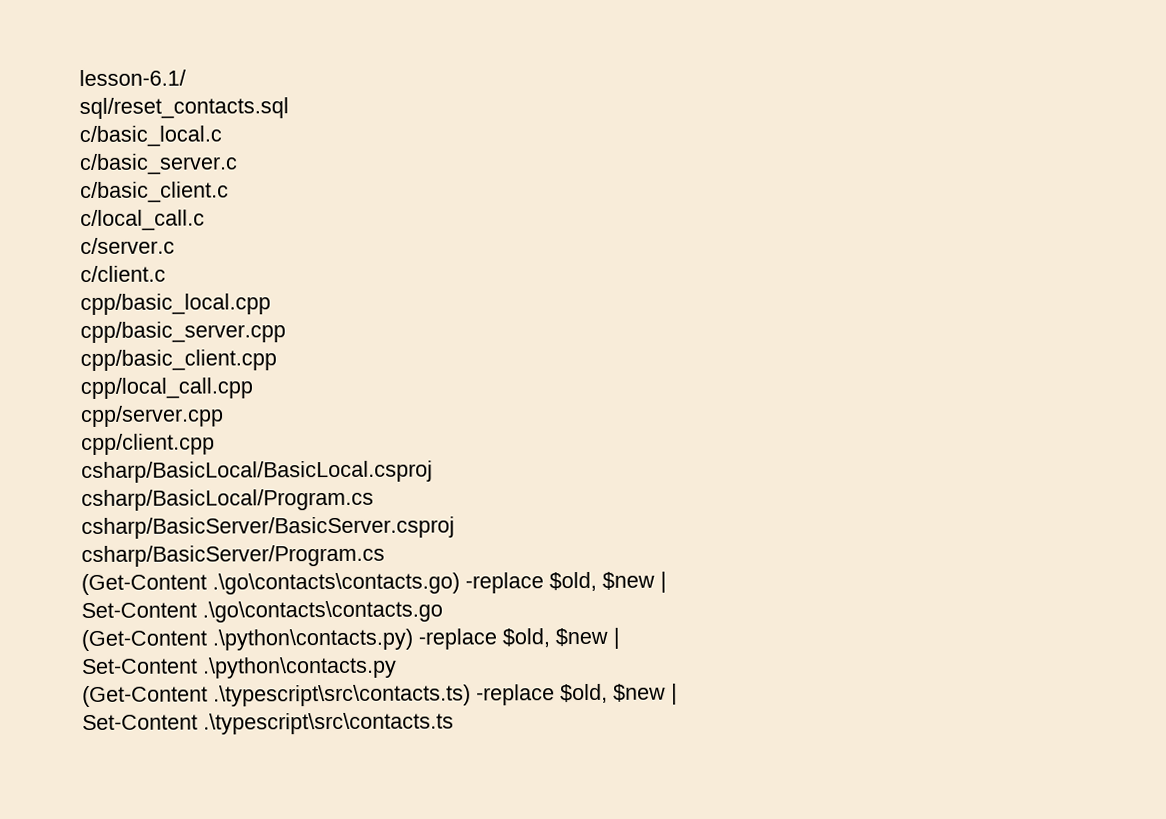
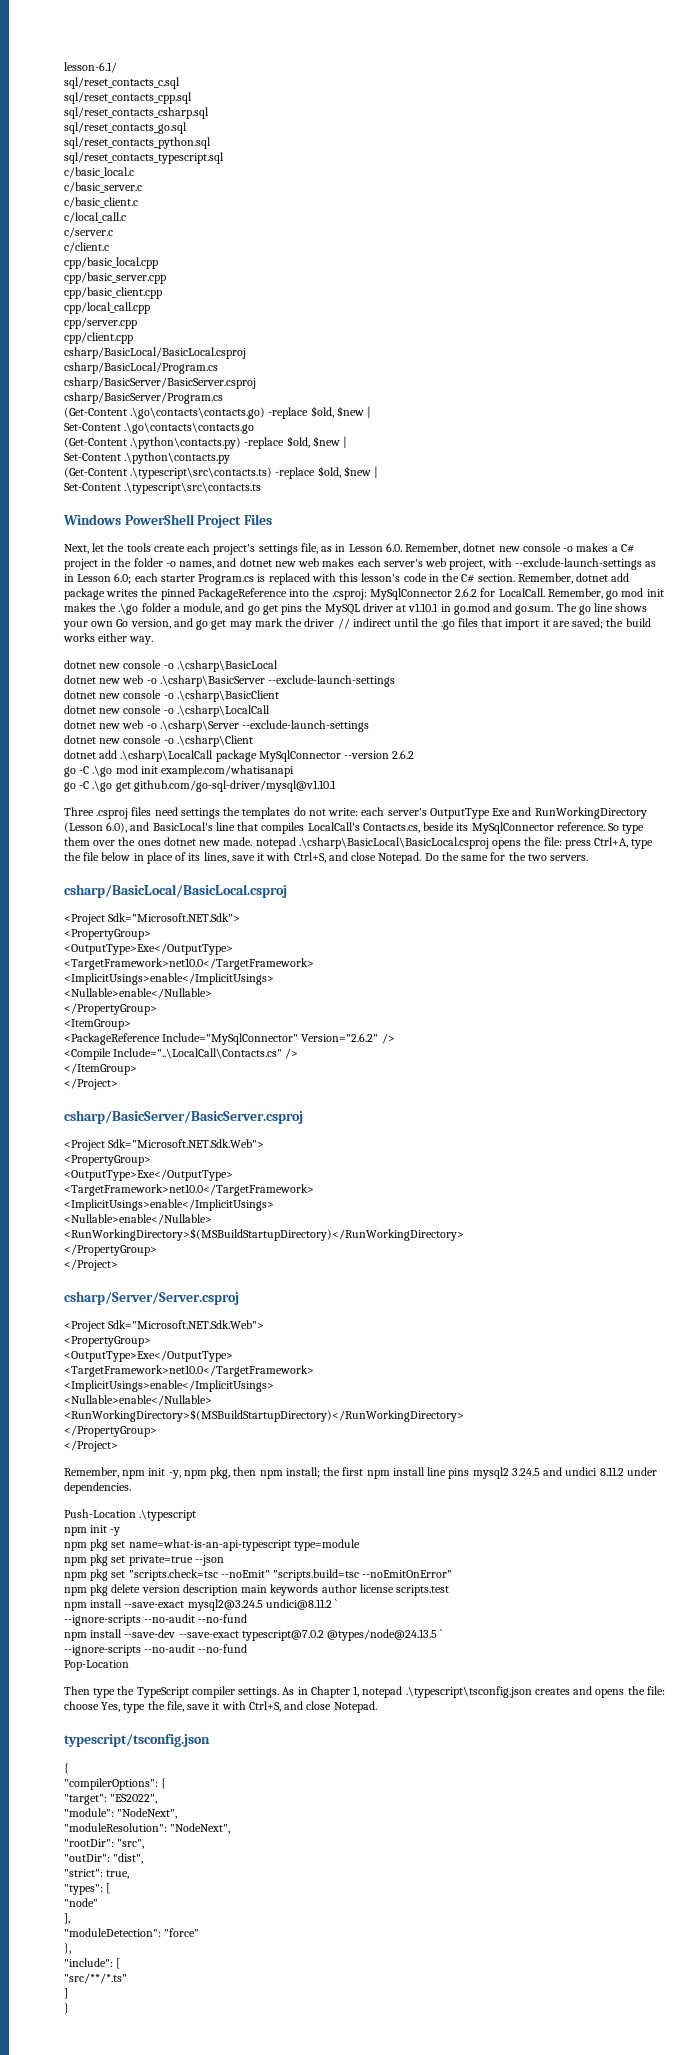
- sql/reset_contacts.sql
+ sql/reset_contacts_c.sql
+ sql/reset_contacts_cpp.sql
+ sql/reset_contacts_csharp.sql
+ sql/reset_contacts_go.sql
+ sql/reset_contacts_python.sql
+ sql/reset_contacts_typescript.sql
+ Windows PowerShell Project Files
+ Next, let the tools create each project's settings file, as in Lesson 6.0. Remember, dotnet new console -o makes a C# project in the folder -o names, and dotnet new web makes each server's web project, with --exclude-launch-settings as in Lesson 6.0; each starter Program.cs is replaced with this lesson's code in the C# section. Remember, dotnet add package writes the pinned PackageReference into the .csproj: MySqlConnector 2.6.2 for LocalCall. Remember, go mod init makes the .\go folder a module, and go get pins the MySQL driver at v1.10.1 in go.mod and go.sum. The go line shows your own Go version, and go get may mark the driver // indirect until the .go files that import it are saved; the build works either way.
+ dotnet new console -o .\csharp\BasicLocal
+ dotnet new web -o .\csharp\BasicServer --exclude-launch-settings
+ dotnet new console -o .\csharp\BasicClient
+ dotnet new console -o .\csharp\LocalCall
+ dotnet new web -o .\csharp\Server --exclude-launch-settings
+ dotnet new console -o .\csharp\Client
+ dotnet add .\csharp\LocalCall package MySqlConnector --version 2.6.2
+ go -C .\go mod init example.com/whatisanapi
+ go -C .\go get github.com/go-sql-driver/mysql@v1.10.1
+ Three .csproj files need settings the templates do not write: each server's OutputType Exe and RunWorkingDirectory (Lesson 6.0), and BasicLocal's line that compiles LocalCall's Contacts.cs, beside its MySqlConnector reference. So type them over the ones dotnet new made. notepad .\csharp\BasicLocal\BasicLocal.csproj opens the file: press Ctrl+A, type the file below in place of its lines, save it with Ctrl+S, and close Notepad. Do the same for the two servers.
+ csharp/BasicLocal/BasicLocal.csproj
+ <Project Sdk="Microsoft.NET.Sdk">
+ <PropertyGroup>
+ <OutputType>Exe</OutputType>
+ <TargetFramework>net10.0</TargetFramework>
+ <ImplicitUsings>enable</ImplicitUsings>
+ <Nullable>enable</Nullable>
+ </PropertyGroup>
+ <ItemGroup>
+ <PackageReference Include="MySqlConnector" Version="2.6.2" />
+ <Compile Include="..\LocalCall\Contacts.cs" />
+ </ItemGroup>
+ </Project>
+ csharp/BasicServer/BasicServer.csproj
+ <Project Sdk="Microsoft.NET.Sdk.Web">
+ <PropertyGroup>
+ <OutputType>Exe</OutputType>
+ <TargetFramework>net10.0</TargetFramework>
+ <ImplicitUsings>enable</ImplicitUsings>
+ <Nullable>enable</Nullable>
+ <RunWorkingDirectory>$(MSBuildStartupDirectory)</RunWorkingDirectory>
+ </PropertyGroup>
+ </Project>
+ csharp/Server/Server.csproj
+ <Project Sdk="Microsoft.NET.Sdk.Web">
+ <PropertyGroup>
+ <OutputType>Exe</OutputType>
+ <TargetFramework>net10.0</TargetFramework>
+ <ImplicitUsings>enable</ImplicitUsings>
+ <Nullable>enable</Nullable>
+ <RunWorkingDirectory>$(MSBuildStartupDirectory)</RunWorkingDirectory>
+ </PropertyGroup>
+ </Project>
+ Remember, npm init -y, npm pkg, then npm install; the first npm install line pins mysql2 3.24.5 and undici 8.11.2 under dependencies.
+ Push-Location .\typescript
+ npm init -y
+ npm pkg set name=what-is-an-api-typescript type=module
+ npm pkg set private=true --json
+ npm pkg set "scripts.check=tsc --noEmit" "scripts.build=tsc --noEmitOnError"
+ npm pkg delete version description main keywords author license scripts.test
+ npm install --save-exact mysql2@3.24.5 undici@8.11.2 `
+ --ignore-scripts --no-audit --no-fund
+ npm install --save-dev --save-exact typescript@7.0.2 @types/node@24.13.5 `
+ --ignore-scripts --no-audit --no-fund
+ Pop-Location
+ Then type the TypeScript compiler settings. As in Chapter 1, notepad .\typescript\tsconfig.json creates and opens the file: choose Yes, type the file, save it with Ctrl+S, and close Notepad.
+ typescript/tsconfig.json
+ {
+ "compilerOptions": {
+ "target": "ES2022",
+ "module": "NodeNext",
+ "moduleResolution": "NodeNext",
+ "rootDir": "src",
+ "outDir": "dist",
+ "strict": true,
+ "types": [
+ "node"
+ ],
+ "moduleDetection": "force"
+ },
+ "include": [
+ "src/**/*.ts"
+ ]
+ }

